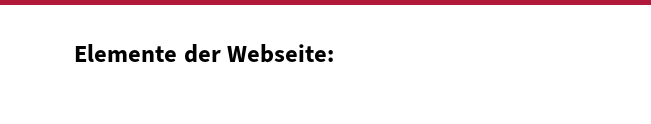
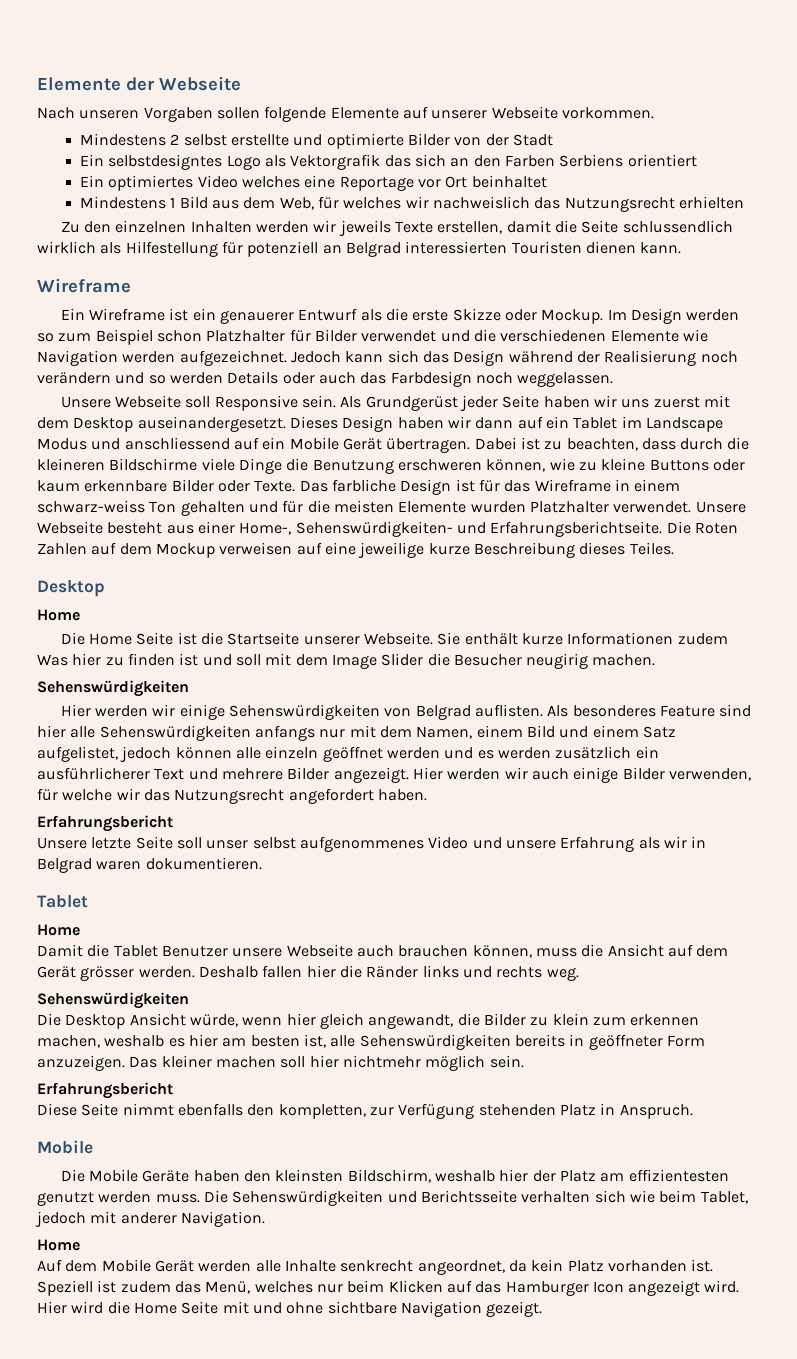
- Elemente der Webseite:
+ Elemente der Webseite
+ Nach unseren Vorgaben sollen folgende Elemente auf unserer Webseite vorkommen.
+ Mindestens 2 selbst erstellte und optimierte Bilder von der Stadt
+ Ein selbstdesigntes Logo als Vektorgrafik das sich an den Farben Serbiens orientiert
+ Ein optimiertes Video welches eine Reportage vor Ort beinhaltet
+ Mindestens 1 Bild aus dem Web, für welches wir nachweislich das Nutzungsrecht erhielten
+ Zu den einzelnen Inhalten werden wir jeweils Texte erstellen, damit die Seite schlussendlich wirklich als Hilfestellung für potenziell an Belgrad interessierten Touristen dienen kann.
+ Wireframe
+ Ein Wireframe ist ein genauerer Entwurf als die erste Skizze oder Mockup. Im Design werden so zum Beispiel schon Platzhalter für Bilder verwendet und die verschiedenen Elemente wie Navigation werden aufgezeichnet. Jedoch kann sich das Design während der Realisierung noch verändern und so werden Details oder auch das Farbdesign noch weggelassen.
+ Unsere Webseite soll Responsive sein. Als Grundgerüst jeder Seite haben wir uns zuerst mit dem Desktop auseinandergesetzt. Dieses Design haben wir dann auf ein Tablet im Landscape Modus und anschliessend auf ein Mobile Gerät übertragen. Dabei ist zu beachten, dass durch die kleineren Bildschirme viele Dinge die Benutzung erschweren können, wie zu kleine Buttons oder kaum erkennbare Bilder oder Texte. Das farbliche Design ist für das Wireframe in einem schwarz-weiss Ton gehalten und für die meisten Elemente wurden Platzhalter verwendet. Unsere Webseite besteht aus einer Home-, Sehenswürdigkeiten- und Erfahrungsberichtseite. Die Roten Zahlen auf dem Mockup verweisen auf eine jeweilige kurze Beschreibung dieses Teiles.
+ Desktop
+ Home
+ Die Home Seite ist die Startseite unserer Webseite. Sie enthält kurze Informationen zudem Was hier zu finden ist und soll mit dem Image Slider die Besucher neugirig machen.
+ Sehenswürdigkeiten
+ Hier werden wir einige Sehenswürdigkeiten von Belgrad auflisten. Als besonderes Feature sind hier alle Sehenswürdigkeiten anfangs nur mit dem Namen, einem Bild und einem Satz aufgelistet, jedoch können alle einzeln geöffnet werden und es werden zusätzlich ein ausführlicherer Text und mehrere Bilder angezeigt. Hier werden wir auch einige Bilder verwenden, für welche wir das Nutzungsrecht angefordert haben.
+ Erfahrungsbericht
+ Unsere letzte Seite soll unser selbst aufgenommenes Video und unsere Erfahrung als wir in Belgrad waren dokumentieren.
+ Tablet
+ Home
+ Damit die Tablet Benutzer unsere Webseite auch brauchen können, muss die Ansicht auf dem Gerät grösser werden. Deshalb fallen hier die Ränder links und rechts weg.
+ Sehenswürdigkeiten
+ Die Desktop Ansicht würde, wenn hier gleich angewandt, die Bilder zu klein zum erkennen machen, weshalb es hier am besten ist, alle Sehenswürdigkeiten bereits in geöffneter Form anzuzeigen. Das kleiner machen soll hier nichtmehr möglich sein.
+ Erfahrungsbericht
+ Diese Seite nimmt ebenfalls den kompletten, zur Verfügung stehenden Platz in Anspruch.
+ Mobile
+ Die Mobile Geräte haben den kleinsten Bildschirm, weshalb hier der Platz am effizientesten genutzt werden muss. Die Sehenswürdigkeiten und Berichtsseite verhalten sich wie beim Tablet, jedoch mit anderer Navigation.
+ Home
+ Auf dem Mobile Gerät werden alle Inhalte senkrecht angeordnet, da kein Platz vorhanden ist. Speziell ist zudem das Menü, welches nur beim Klicken auf das Hamburger Icon angezeigt wird. Hier wird die Home Seite mit und ohne sichtbare Navigation gezeigt.

